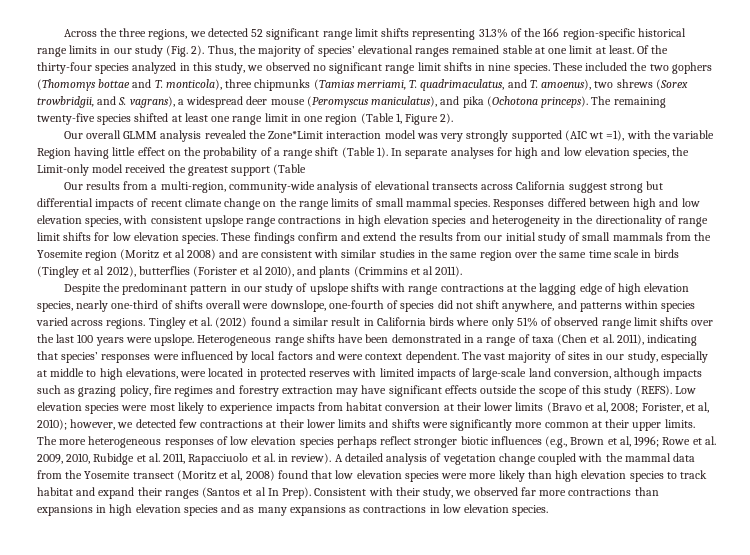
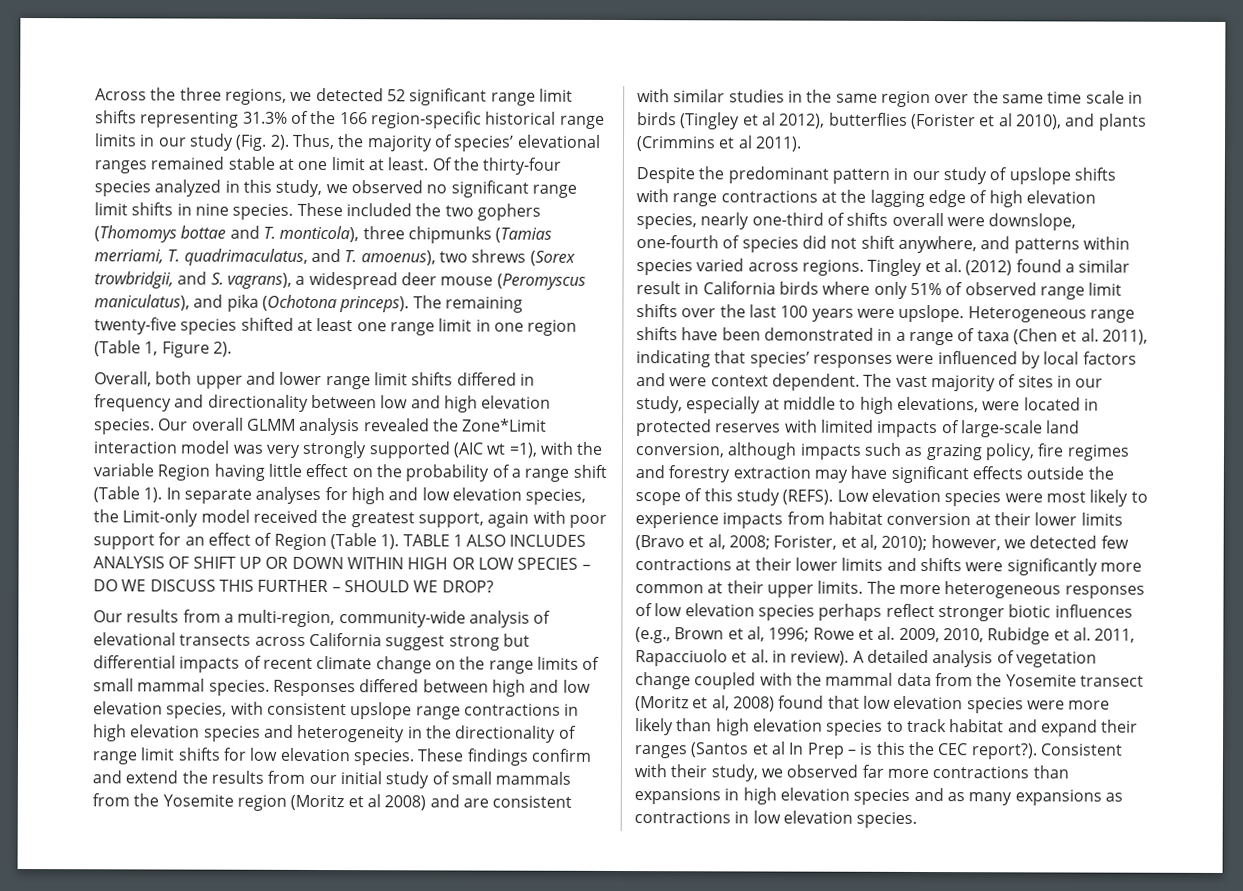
+ Overall, both upper and lower range limit shifts differed in frequency and directionality between low and high elevation species.
- In separate analyses for high and low elevation species, the Limit-only model received the greatest support (Table
+ In separate analyses for high and low elevation species, the Limit-only model received the greatest support, again with poor support for an effect of Region (Table 1). TABLE 1 ALSO INCLUDES ANALYSIS OF SHIFT UP OR DOWN WITHIN HIGH OR LOW SPECIES – DO WE DISCUSS THIS FURTHER – SHOULD WE DROP?
- A detailed analysis of vegetation change coupled with the mammal data from the Yosemite transect (Moritz et al, 2008) found that low elevation species were more likely than high elevation species to track habitat and expand their ranges (Santos et al In Prep).
+ A detailed analysis of vegetation change coupled with the mammal data from the Yosemite transect (Moritz et al, 2008) found that low elevation species were more likely than high elevation species to track habitat and expand their ranges (Santos et al In Prep – is this the CEC report?).

